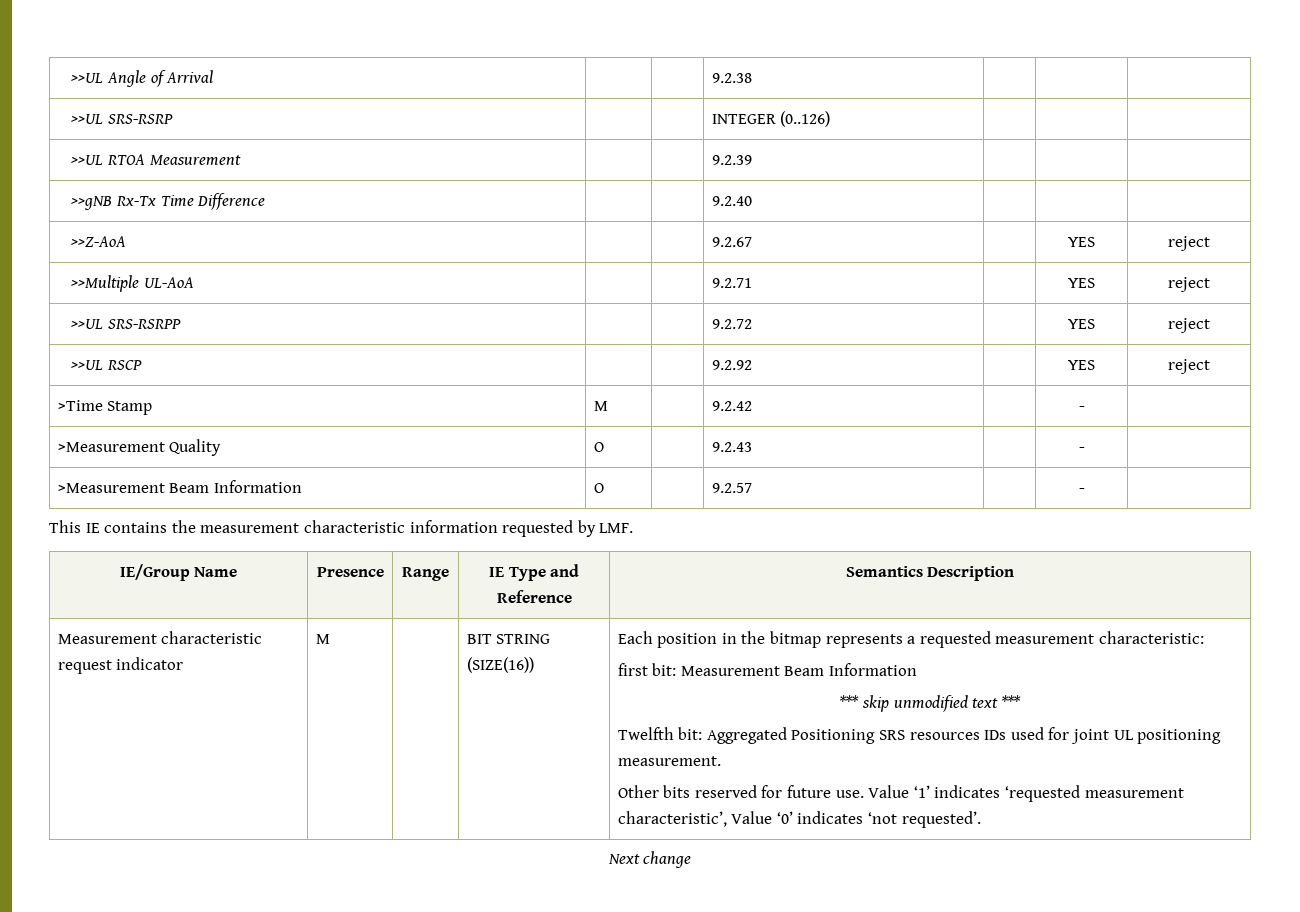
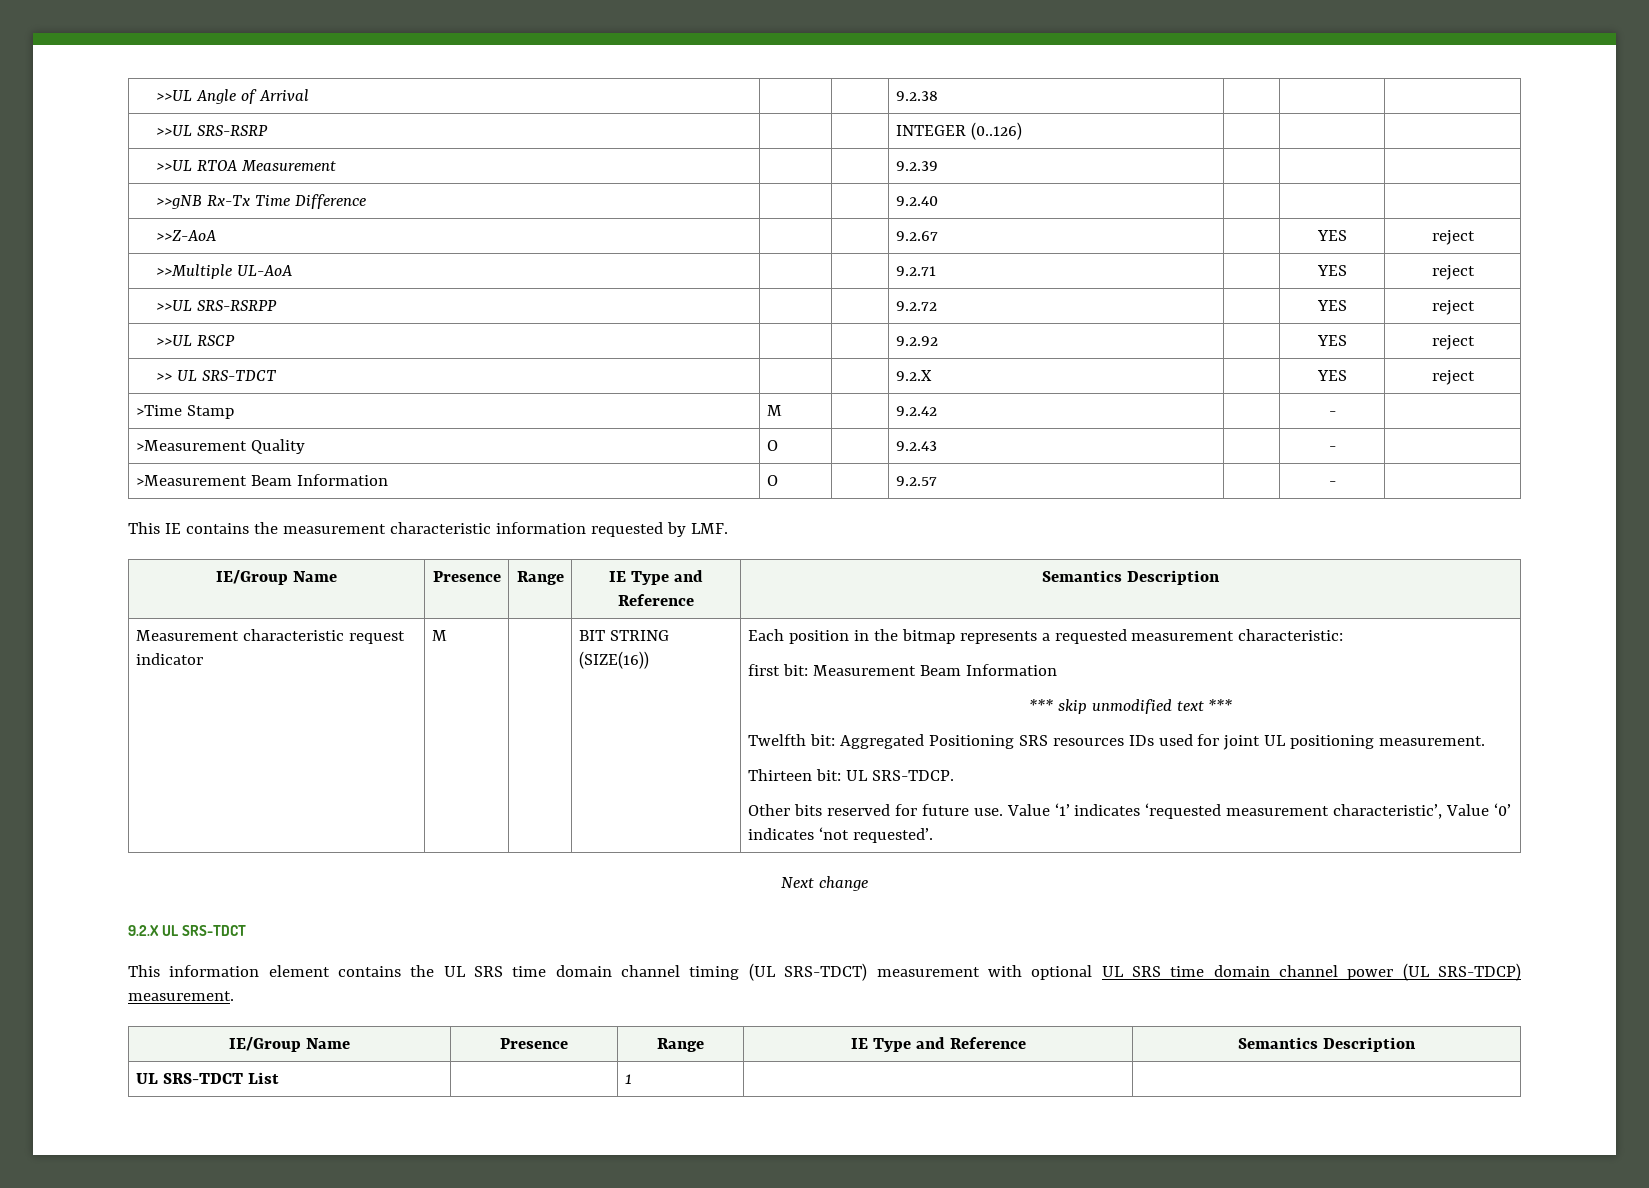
+ >> UL SRS-TDCT | | | 9.2.X | | YES | reject
+ Thirteen bit: UL SRS-TDCP.
+ 9.2.X UL SRS-TDCT
+ This information element contains the UL SRS time domain channel timing (UL SRS-TDCT) measurement with optional UL SRS time domain channel power (UL SRS-TDCP) measurement.
+ IE/Group Name | Presence | Range | IE Type and Reference | Semantics Description
+ UL SRS-TDCT List | | 1 | |

